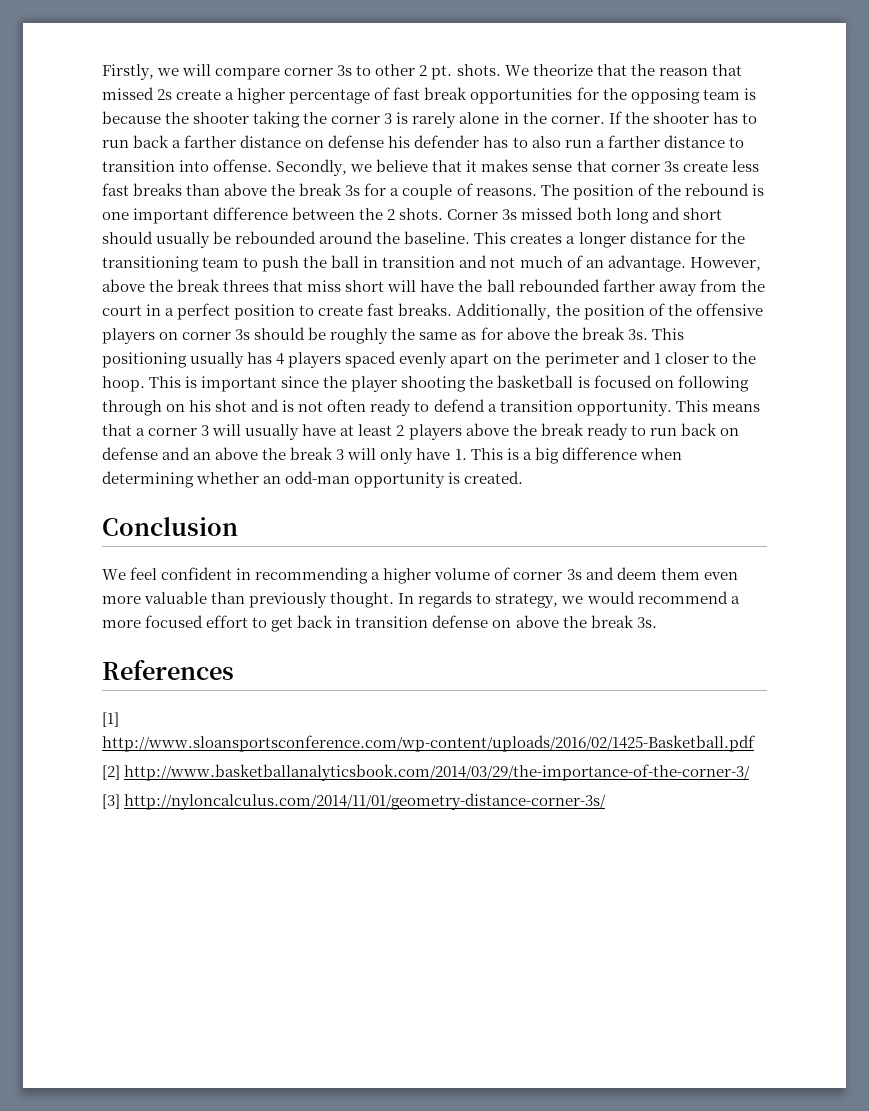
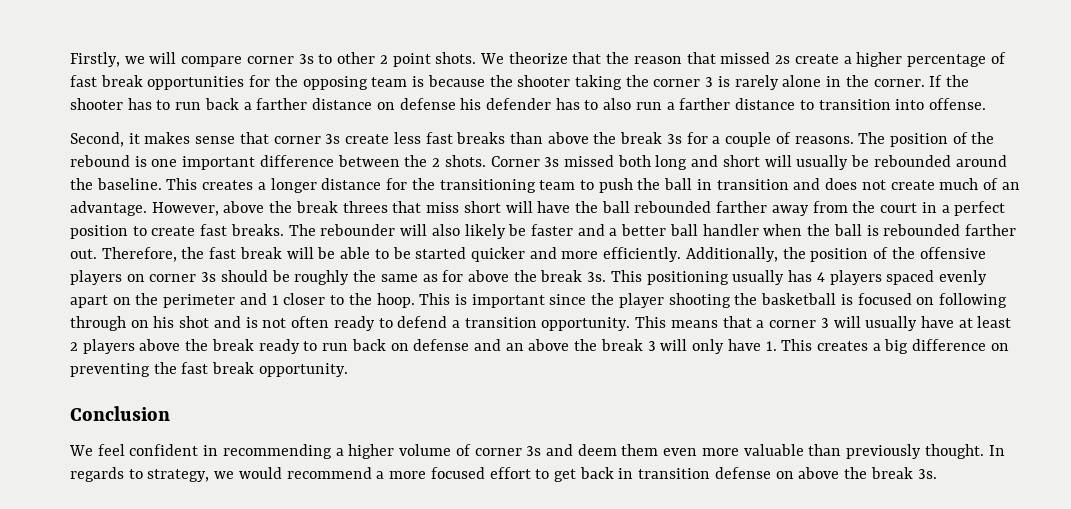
- Firstly, we will compare corner 3s to other 2 pt. shots.
+ Firstly, we will compare corner 3s to other 2 point shots.
- If the shooter has to run back a farther distance on defense his defender has to also run a farther distance to transition into offense. Secondly, we believe that it makes sense that corner 3s create less fast breaks than above the break 3s for a couple of reasons.
+ If the shooter has to run back a farther distance on defense his defender has to also run a farther distance to transition into offense.
+ Second, it makes sense that corner 3s create less fast breaks than above the break 3s for a couple of reasons.
- Corner 3s missed both long and short should usually be rebounded around the baseline.
+ Corner 3s missed both long and short will usually be rebounded around the baseline.
- This creates a longer distance for the transitioning team to push the ball in transition and not much of an advantage.
+ This creates a longer distance for the transitioning team to push the ball in transition and does not create much of an advantage.
+ The rebounder will also likely be faster and a better ball handler when the ball is rebounded farther out. Therefore, the fast break will be able to be started quicker and more efficiently.
- This means that a corner 3 will usually have at least 2 players above the break ready to run back on defense and an above the break 3 will only have 1. This is a big difference when determining whether an odd-man opportunity is created.
+ This means that a corner 3 will usually have at least 2 players above the break ready to run back on defense and an above the break 3 will only have 1. This creates a big difference on preventing the fast break opportunity.
- References
- [1] http://www.sloansportsconference.com/wp-content/uploads/2016/02/1425-Basketball.pdf
- [2] http://www.basketballanalyticsbook.com/2014/03/29/the-importance-of-the-corner-3/
- [3] http://nyloncalculus.com/2014/11/01/geometry-distance-corner-3s/

